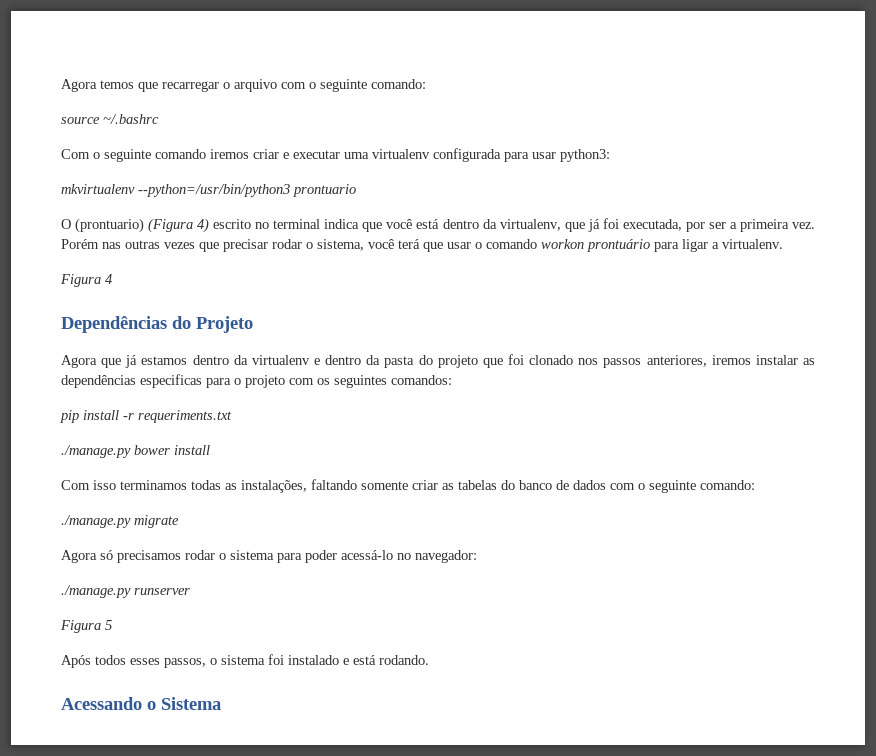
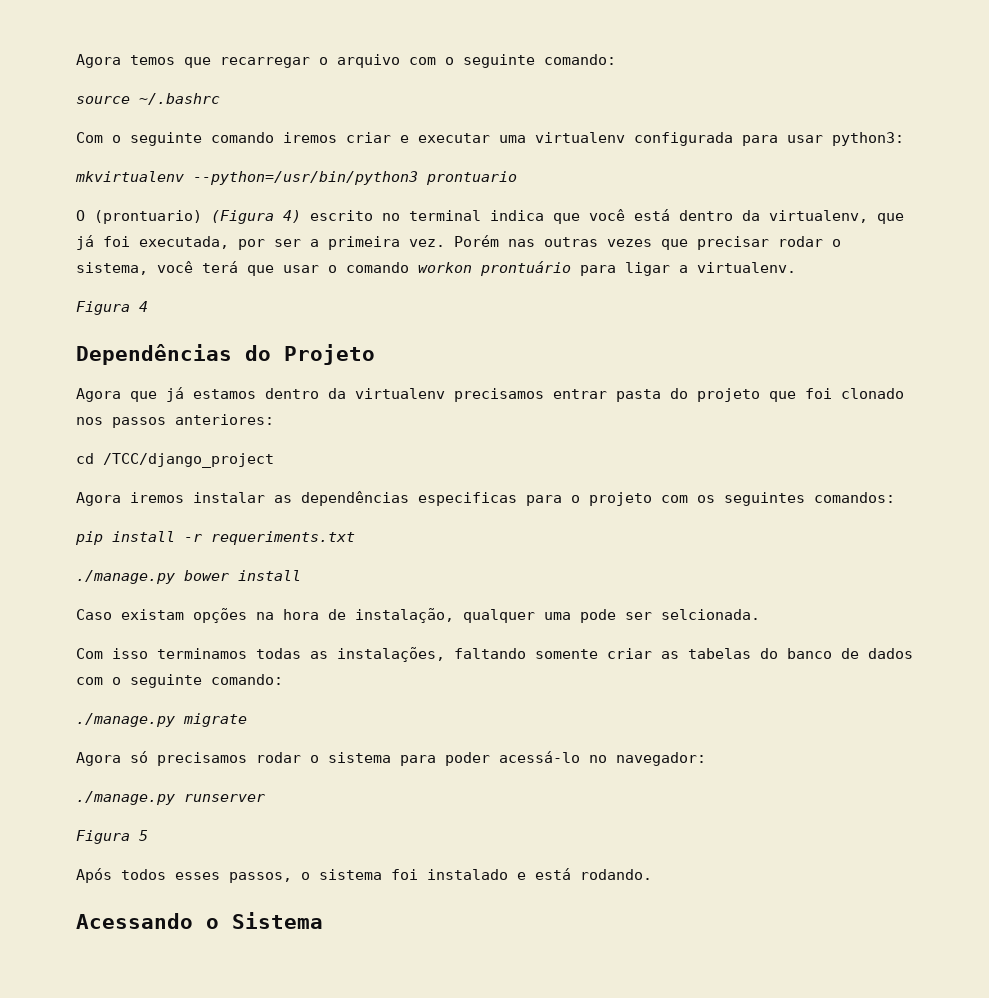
- Agora que já estamos dentro da virtualenv e dentro da pasta do projeto que foi clonado nos passos anteriores, iremos instalar as dependências especificas para o projeto com os seguintes comandos:
+ Agora que já estamos dentro da virtualenv precisamos entrar pasta do projeto que foi clonado nos passos anteriores:
+ cd /TCC/django_project
+ Agora iremos instalar as dependências especificas para o projeto com os seguintes comandos:
+ Caso existam opções na hora de instalação, qualquer uma pode ser selcionada.

